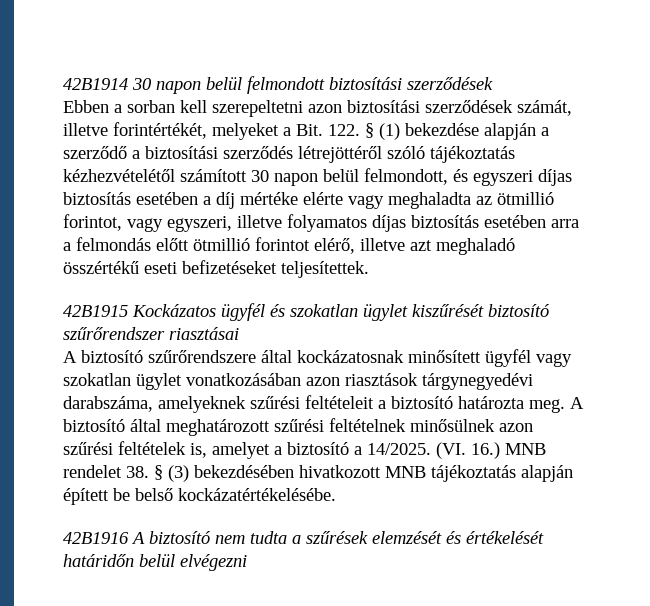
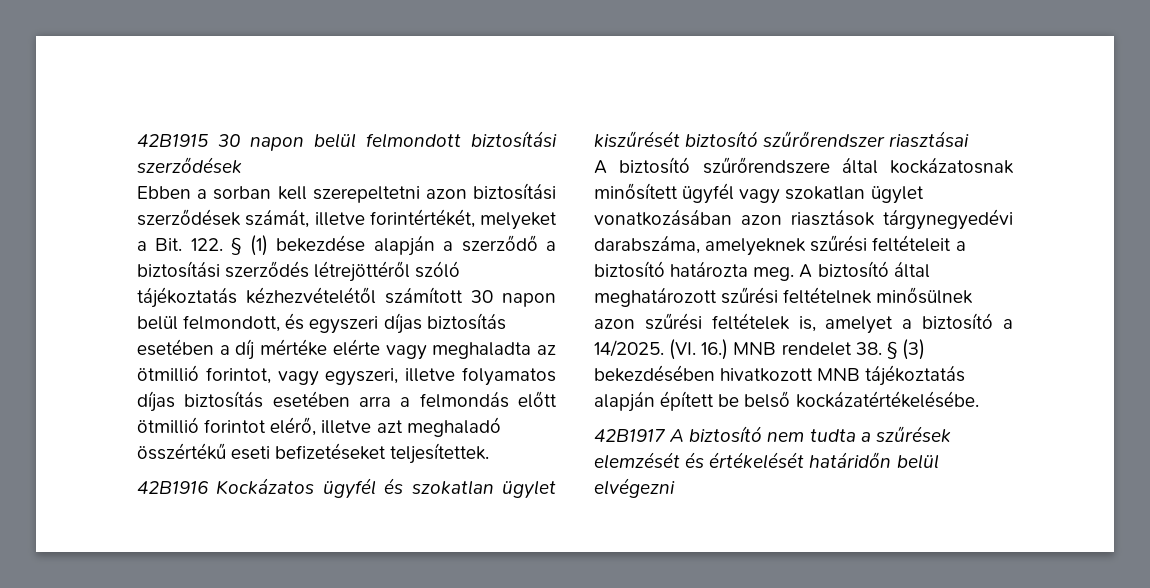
- 42B1914 30 napon belül felmondott biztosítási szerződések
+ 42B1915 30 napon belül felmondott biztosítási szerződések
- 42B1915 Kockázatos ügyfél és szokatlan ügylet kiszűrését biztosító szűrőrendszer riasztásai
+ 42B1916 Kockázatos ügyfél és szokatlan ügylet kiszűrését biztosító szűrőrendszer riasztásai
- 42B1916 A biztosító nem tudta a szűrések elemzését és értékelését határidőn belül elvégezni
+ 42B1917 A biztosító nem tudta a szűrések elemzését és értékelését határidőn belül elvégezni

